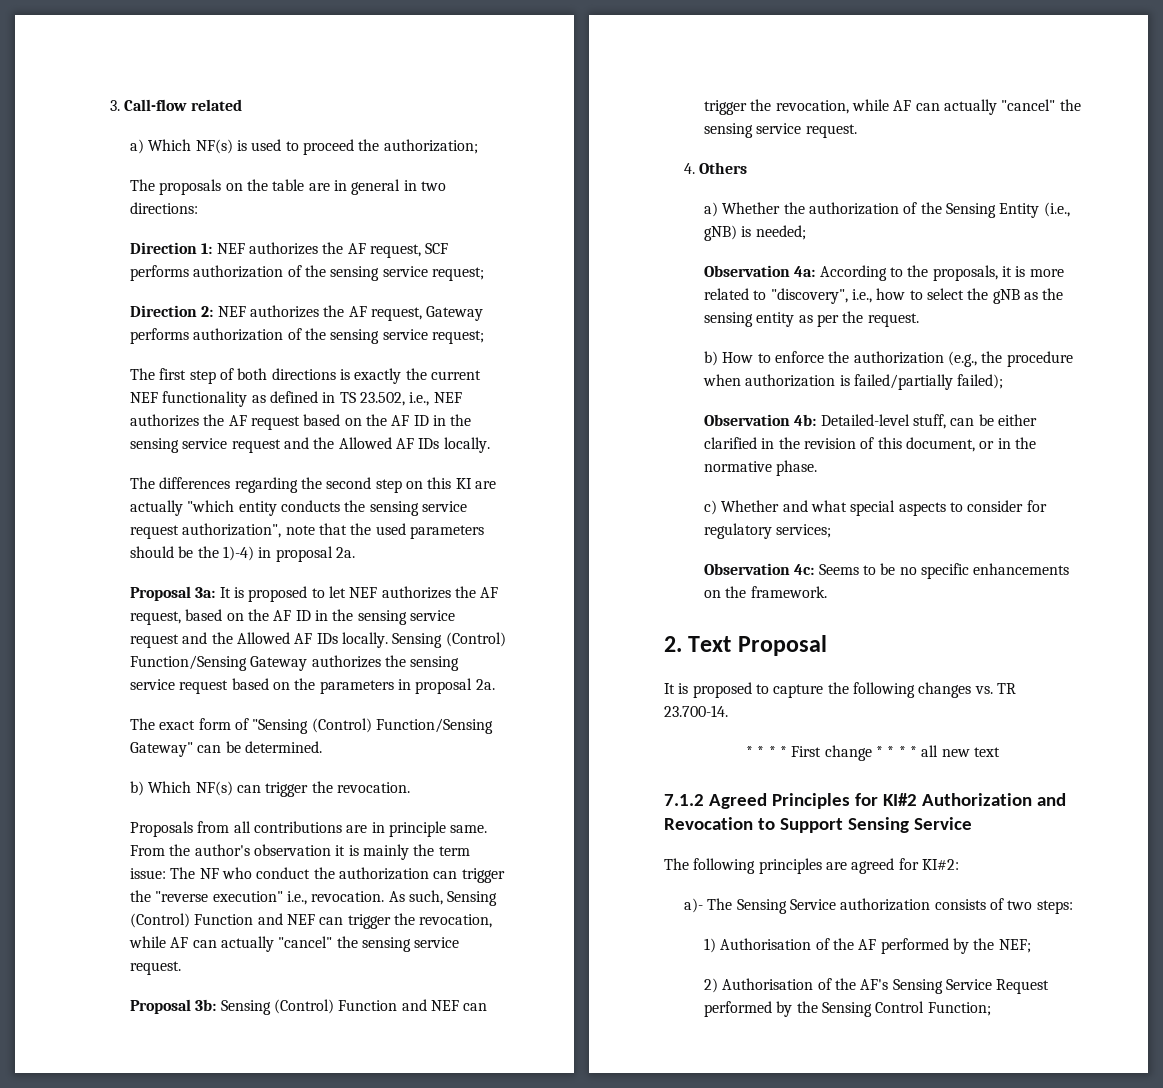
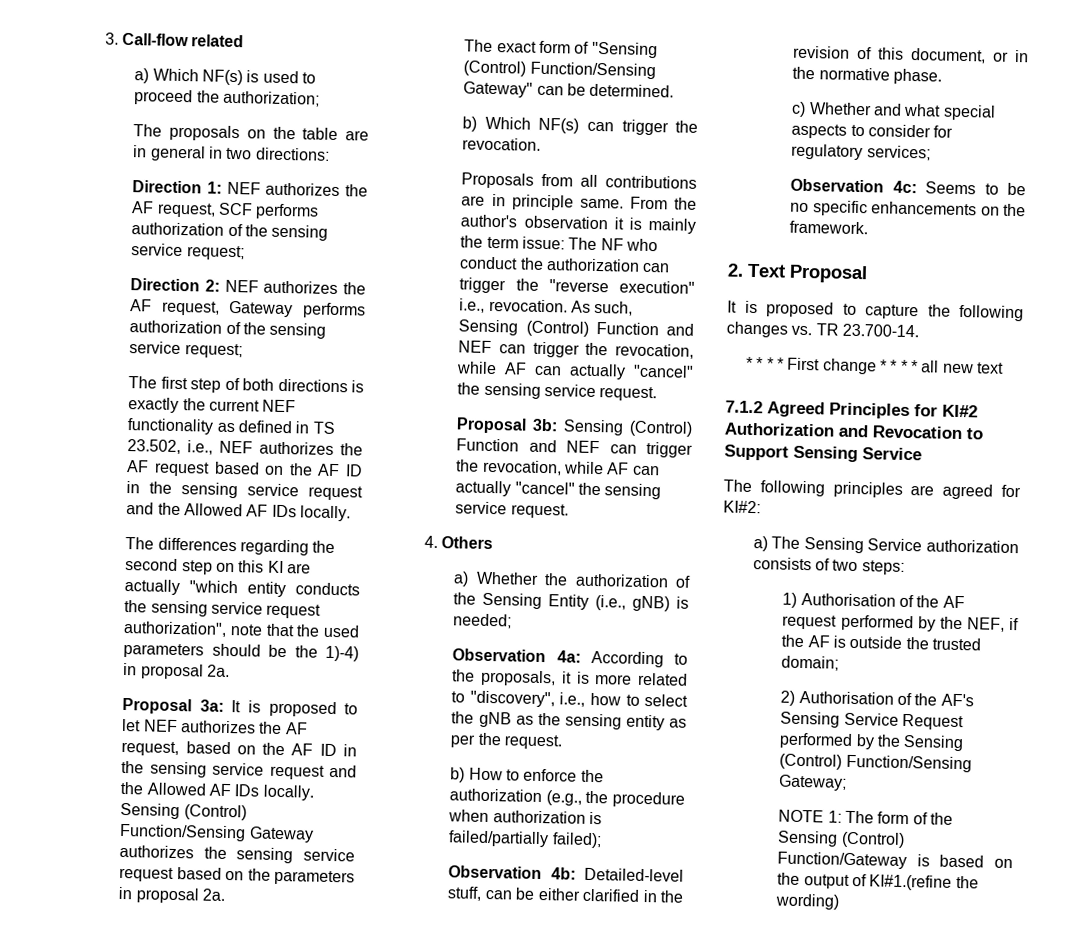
- a)- The Sensing Service authorization consists of two steps:
+ a) The Sensing Service authorization consists of two steps:
- 1) Authorisation of the AF performed by the NEF;
+ 1) Authorisation of the AF request performed by the NEF, if the AF is outside the trusted domain;
- 2) Authorisation of the AF's Sensing Service Request performed by the Sensing Control Function;
+ 2) Authorisation of the AF's Sensing Service Request performed by the Sensing (Control) Function/Sensing Gateway;
+ NOTE 1: The form of the Sensing (Control) Function/Gateway is based on the output of KI#1.(refine the wording)

